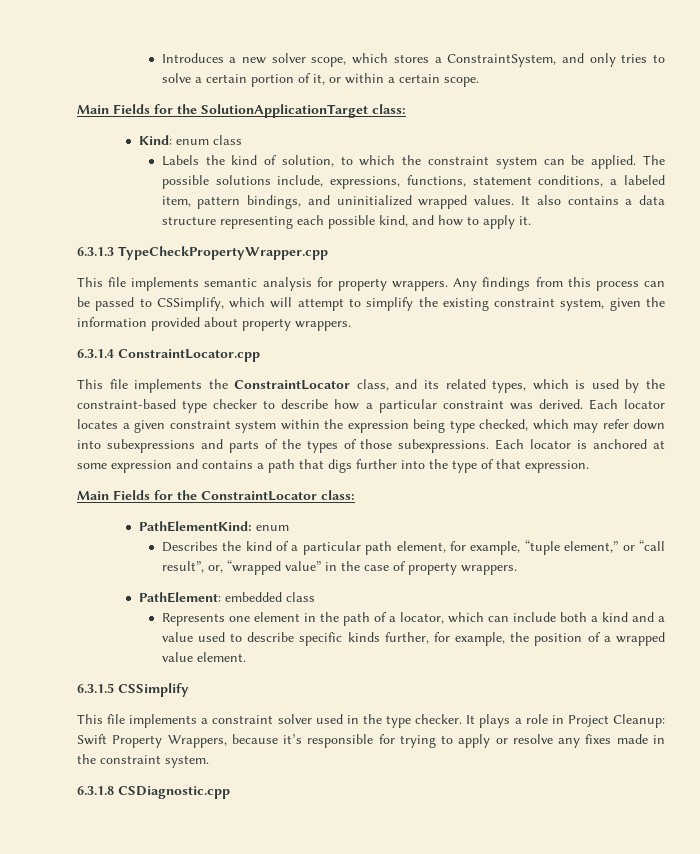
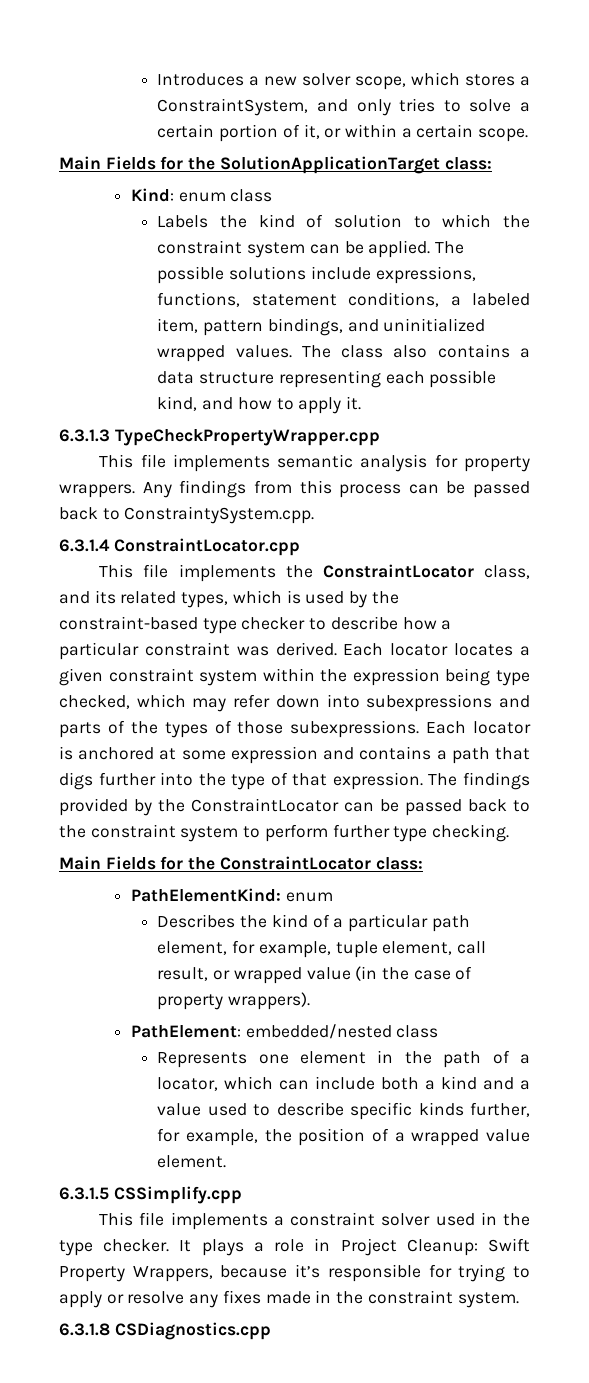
- Labels the kind of solution, to which the constraint system can be applied.
+ Labels the kind of solution to which the constraint system can be applied.
- The possible solutions include, expressions, functions, statement conditions, a labeled item, pattern bindings, and uninitialized wrapped values.
+ The possible solutions include expressions, functions, statement conditions, a labeled item, pattern bindings, and uninitialized wrapped values.
- It also contains a data structure representing each possible kind, and how to apply it.
+ The class also contains a data structure representing each possible kind, and how to apply it.
- Any findings from this process can be passed to CSSimplify, which will attempt to simplify the existing constraint system, given the information provided about property wrappers.
+ Any findings from this process can be passed back to ConstraintySystem.cpp.
+ The findings provided by the ConstraintLocator can be passed back to the constraint system to perform further type checking.
- Describes the kind of a particular path element, for example, “tuple element,” or “call result”, or, “wrapped value” in the case of property wrappers.
+ Describes the kind of a particular path element, for example, tuple element, call result, or wrapped value (in the case of property wrappers).
- PathElement: embedded class
+ PathElement: embedded/nested class
- 6.3.1.5 CSSimplify
+ 6.3.1.5 CSSimplify.cpp
- 6.3.1.8 CSDiagnostic.cpp
+ 6.3.1.8 CSDiagnostics.cpp

